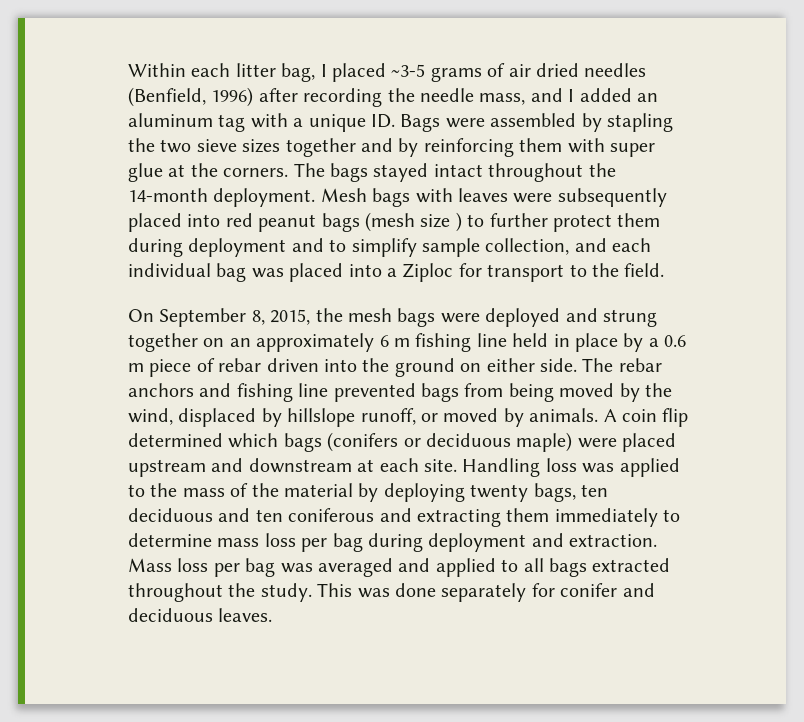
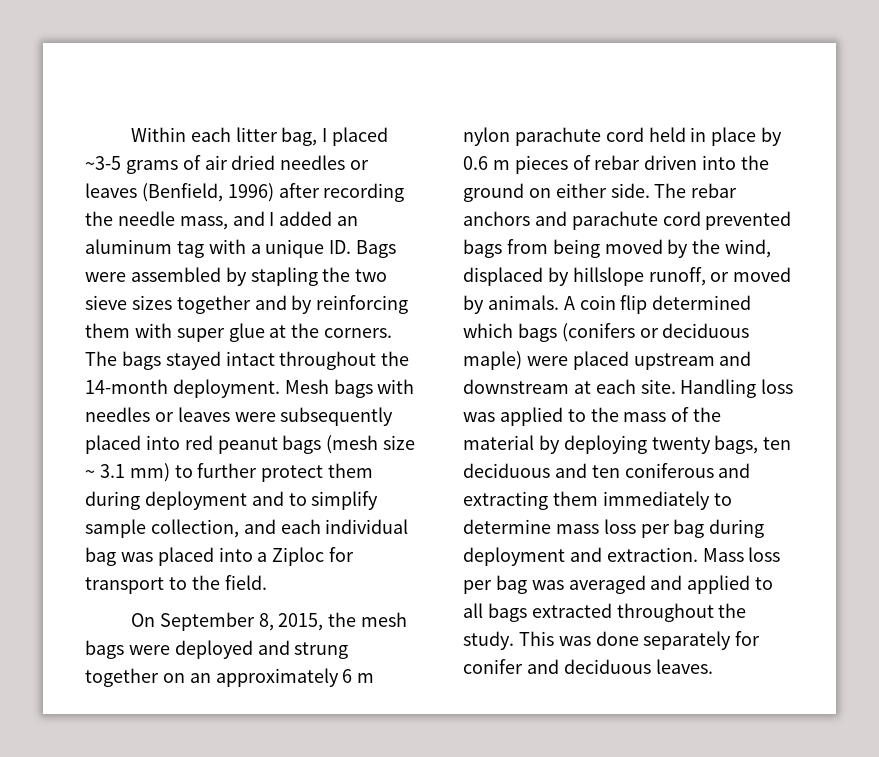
- Within each litter bag, I placed ~3-5 grams of air dried needles (Benfield, 1996) after recording the needle mass, and I added an aluminum tag with a unique ID. Bags were assembled by stapling the two sieve sizes together and by reinforcing them with super glue at the corners.
+ Within each litter bag, I placed ~3-5 grams of air dried needles or leaves (Benfield, 1996) after recording the needle mass, and I added an aluminum tag with a unique ID. Bags were assembled by stapling the two sieve sizes together and by reinforcing them with super glue at the corners.
- Mesh bags with leaves were subsequently placed into red peanut bags (mesh size ) to further protect them during deployment and to simplify sample collection, and each individual bag was placed into a Ziploc for transport to the field.
+ Mesh bags with needles or leaves were subsequently placed into red peanut bags (mesh size ~ 3.1 mm) to further protect them during deployment and to simplify sample collection, and each individual bag was placed into a Ziploc for transport to the field.
- On September 8, 2015, the mesh bags were deployed and strung together on an approximately 6 m fishing line held in place by a 0.6 m piece of rebar driven into the ground on either side.
+ On September 8, 2015, the mesh bags were deployed and strung together on an approximately 6 m nylon parachute cord held in place by 0.6 m pieces of rebar driven into the ground on either side.
- The rebar anchors and fishing line prevented bags from being moved by the wind, displaced by hillslope runoff, or moved by animals.
+ The rebar anchors and parachute cord prevented bags from being moved by the wind, displaced by hillslope runoff, or moved by animals.

